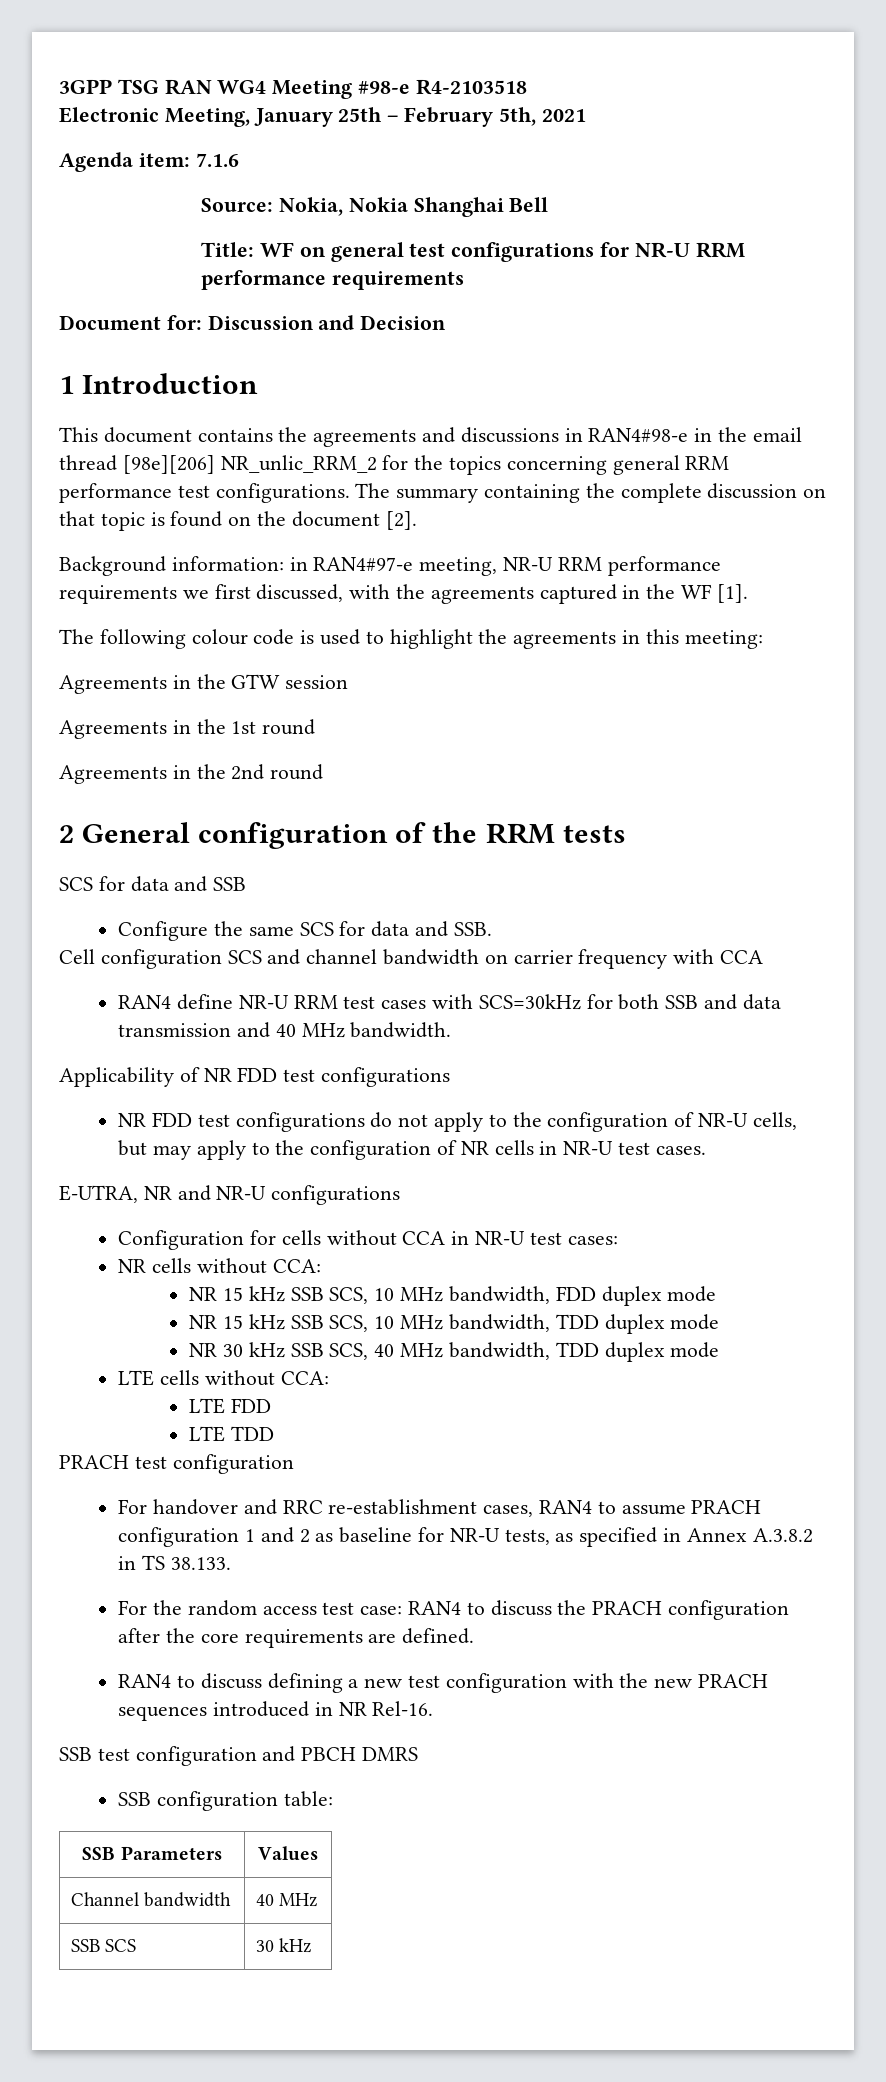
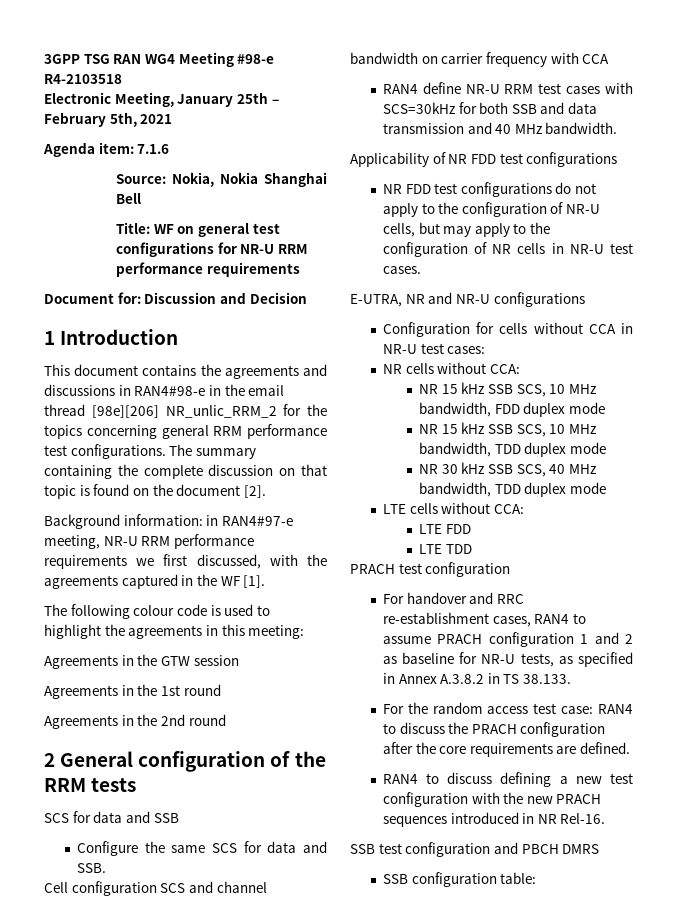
- SSB Parameters | Values
- Channel bandwidth | 40 MHz
- SSB SCS | 30 kHz

